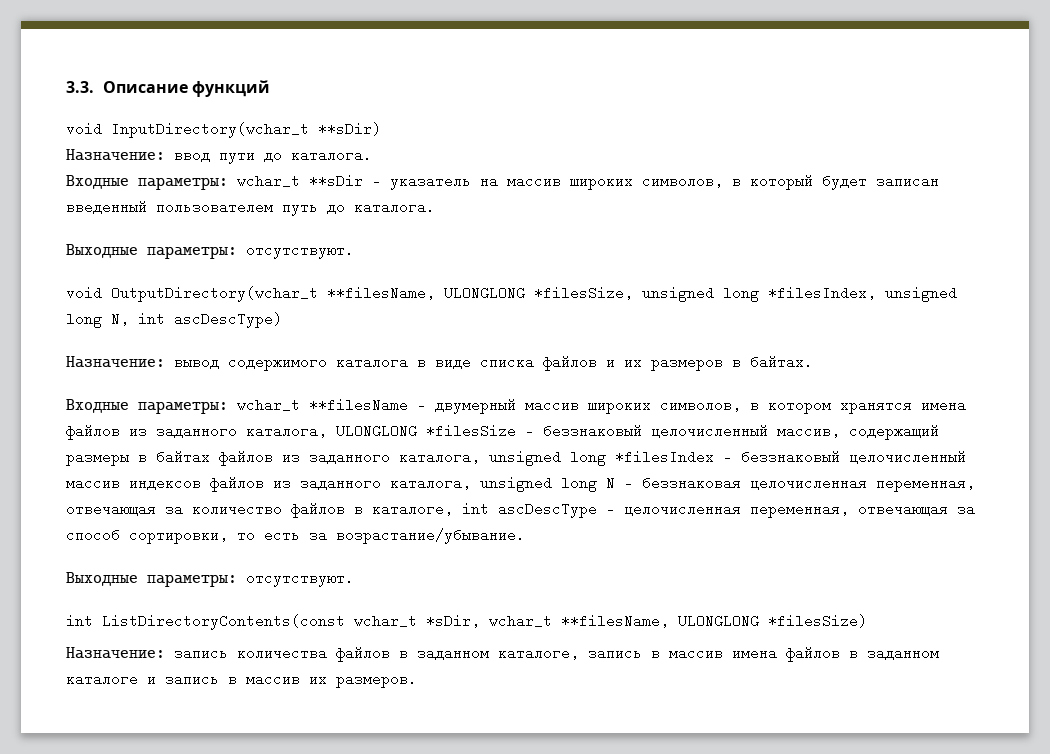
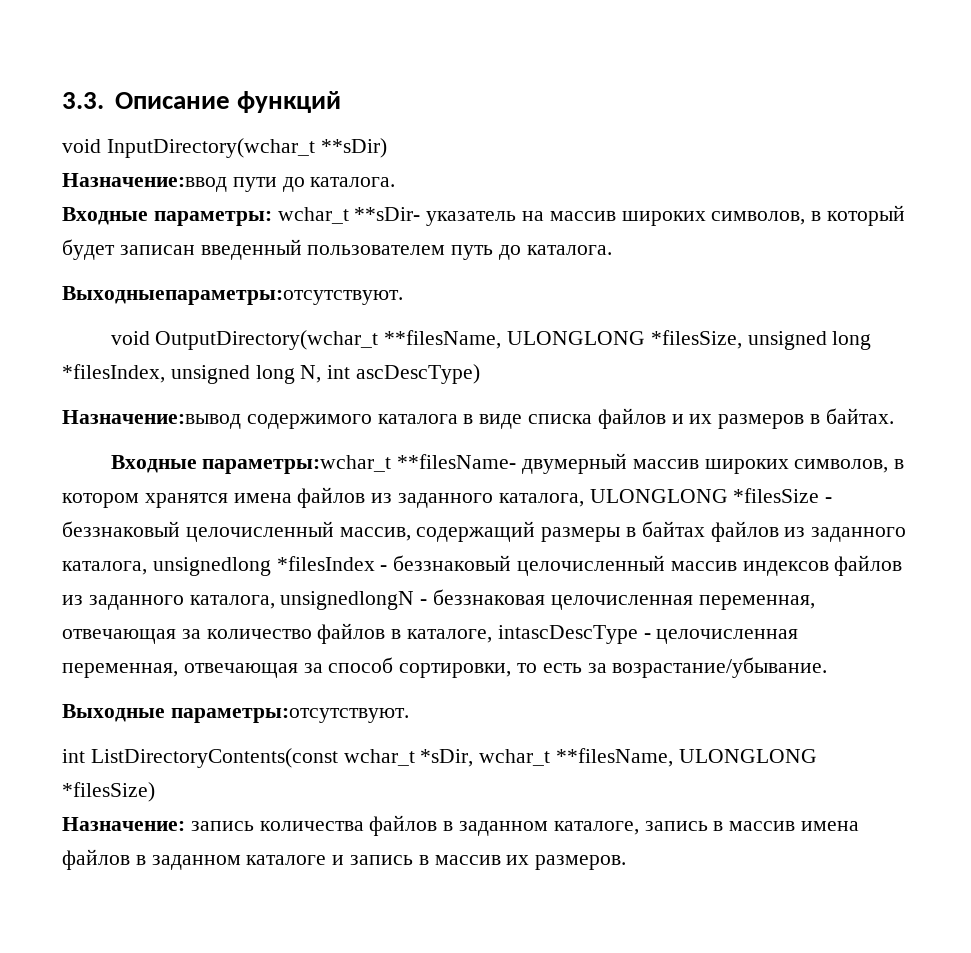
- Назначение: ввод пути до каталога.
+ Назначение:ввод пути до каталога.
- Входные параметры: wchar_t **sDir - указатель на массив широких символов, в который будет записан введенный пользователем путь до каталога.
- Выходные параметры: отсутствуют.
+ Входные параметры: wchar_t **sDir- указатель на массив широких символов, в который будет записан введенный пользователем путь до каталога.
+ Выходныепараметры:отсутствуют.
- Назначение: вывод содержимого каталога в виде списка файлов и их размеров в байтах.
+ Назначение:вывод содержимого каталога в виде списка файлов и их размеров в байтах.
- Входные параметры: wchar_t **filesName - двумерный массив широких символов, в котором хранятся имена файлов из заданного каталога, ULONGLONG *filesSize - беззнаковый целочисленный массив, содержащий размеры в байтах файлов из заданного каталога, unsigned long *filesIndex - беззнаковый целочисленный массив индексов файлов из заданного каталога, unsigned long N - беззнаковая целочисленная переменная, отвечающая за количество файлов в каталоге, int ascDescType - целочисленная переменная, отвечающая за способ сортировки, то есть за возрастание/убывание.
- Выходные параметры: отсутствуют.
+ Входные параметры:wchar_t **filesName- двумерный массив широких символов, в котором хранятся имена файлов из заданного каталога, ULONGLONG *filesSize - беззнаковый целочисленный массив, содержащий размеры в байтах файлов из заданного каталога, unsignedlong *filesIndex - беззнаковый целочисленный массив индексов файлов из заданного каталога, unsignedlongN - беззнаковая целочисленная переменная, отвечающая за количество файлов в каталоге, intascDescType - целочисленная переменная, отвечающая за способ сортировки, то есть за возрастание/убывание.
+ Выходные параметры:отсутствуют.

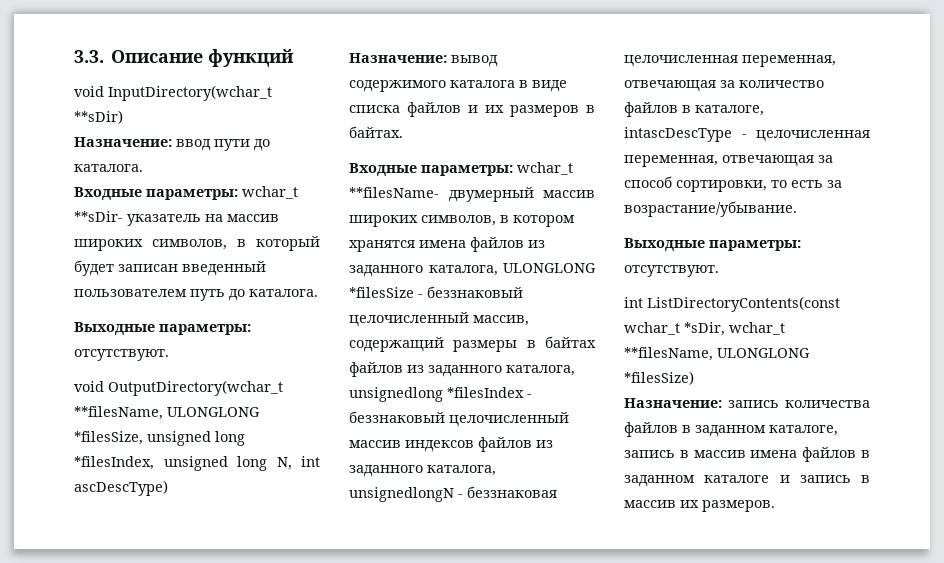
- Назначение:ввод пути до каталога.
+ Назначение: ввод пути до каталога.
  Входные параметры: wchar_t **sDir- указатель на массив широких символов, в который будет записан введенный пользователем путь до каталога.
- Выходныепараметры:отсутствуют.
+ Выходные параметры: отсутствуют.
- Назначение:вывод содержимого каталога в виде списка файлов и их размеров в байтах.
+ Назначение: вывод содержимого каталога в виде списка файлов и их размеров в байтах.
- Входные параметры:wchar_t **filesName- двумерный массив широких символов, в котором хранятся имена файлов из заданного каталога, ULONGLONG *filesSize - беззнаковый целочисленный массив, содержащий размеры в байтах файлов из заданного каталога, unsignedlong *filesIndex - беззнаковый целочисленный массив индексов файлов из заданного каталога, unsignedlongN - беззнаковая целочисленная переменная, отвечающая за количество файлов в каталоге, intascDescType - целочисленная переменная, отвечающая за способ сортировки, то есть за возрастание/убывание.
- Выходные параметры:отсутствуют.
+ Входные параметры: wchar_t **filesName- двумерный массив широких символов, в котором хранятся имена файлов из заданного каталога, ULONGLONG *filesSize - беззнаковый целочисленный массив, содержащий размеры в байтах файлов из заданного каталога, unsignedlong *filesIndex - беззнаковый целочисленный массив индексов файлов из заданного каталога, unsignedlongN - беззнаковая целочисленная переменная, отвечающая за количество файлов в каталоге, intascDescType - целочисленная переменная, отвечающая за способ сортировки, то есть за возрастание/убывание.
+ Выходные параметры: отсутствуют.

